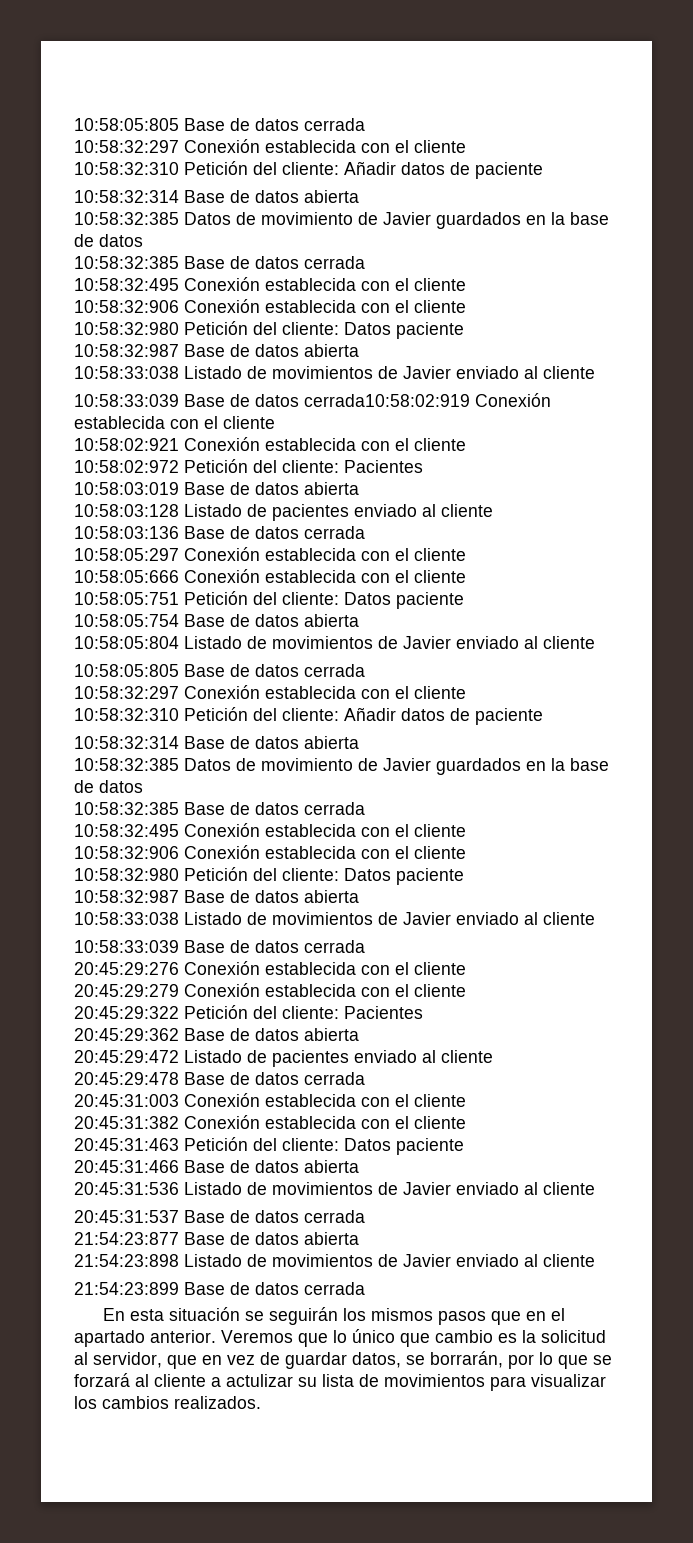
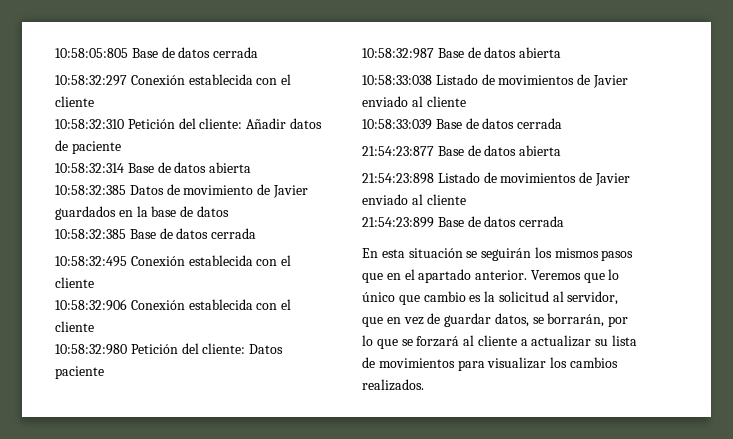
- 10:58:33:039 Base de datos cerrada10:58:02:919 Conexión establecida con el cliente
- 10:58:02:921 Conexión establecida con el cliente
- 10:58:02:972 Petición del cliente: Pacientes
- 10:58:03:019 Base de datos abierta
- 10:58:03:128 Listado de pacientes enviado al cliente
- 10:58:03:136 Base de datos cerrada
- 10:58:05:297 Conexión establecida con el cliente
- 10:58:05:666 Conexión establecida con el cliente
- 10:58:05:751 Petición del cliente: Datos paciente
- 10:58:05:754 Base de datos abierta
- 10:58:05:804 Listado de movimientos de Javier enviado al cliente
- 10:58:05:805 Base de datos cerrada
- 10:58:32:297 Conexión establecida con el cliente
- 10:58:32:310 Petición del cliente: Añadir datos de paciente
- 10:58:32:314 Base de datos abierta
- 10:58:32:385 Datos de movimiento de Javier guardados en la base de datos
- 10:58:32:385 Base de datos cerrada
- 10:58:32:495 Conexión establecida con el cliente
- 10:58:32:906 Conexión establecida con el cliente
- 10:58:32:980 Petición del cliente: Datos paciente
- 10:58:32:987 Base de datos abierta
- 10:58:33:038 Listado de movimientos de Javier enviado al cliente
- 20:45:29:276 Conexión establecida con el cliente
- 20:45:29:279 Conexión establecida con el cliente
- 20:45:29:322 Petición del cliente: Pacientes
- 20:45:29:362 Base de datos abierta
- 20:45:29:472 Listado de pacientes enviado al cliente
- 20:45:29:478 Base de datos cerrada
- 20:45:31:003 Conexión establecida con el cliente
- 20:45:31:382 Conexión establecida con el cliente
- 20:45:31:463 Petición del cliente: Datos paciente
- 20:45:31:466 Base de datos abierta
- 20:45:31:536 Listado de movimientos de Javier enviado al cliente
- 20:45:31:537 Base de datos cerrada
- Veremos que lo único que cambio es la solicitud al servidor, que en vez de guardar datos, se borrarán, por lo que se forzará al cliente a actulizar su lista de movimientos para visualizar los cambios realizados.
+ Veremos que lo único que cambio es la solicitud al servidor, que en vez de guardar datos, se borrarán, por lo que se forzará al cliente a actualizar su lista de movimientos para visualizar los cambios realizados.

